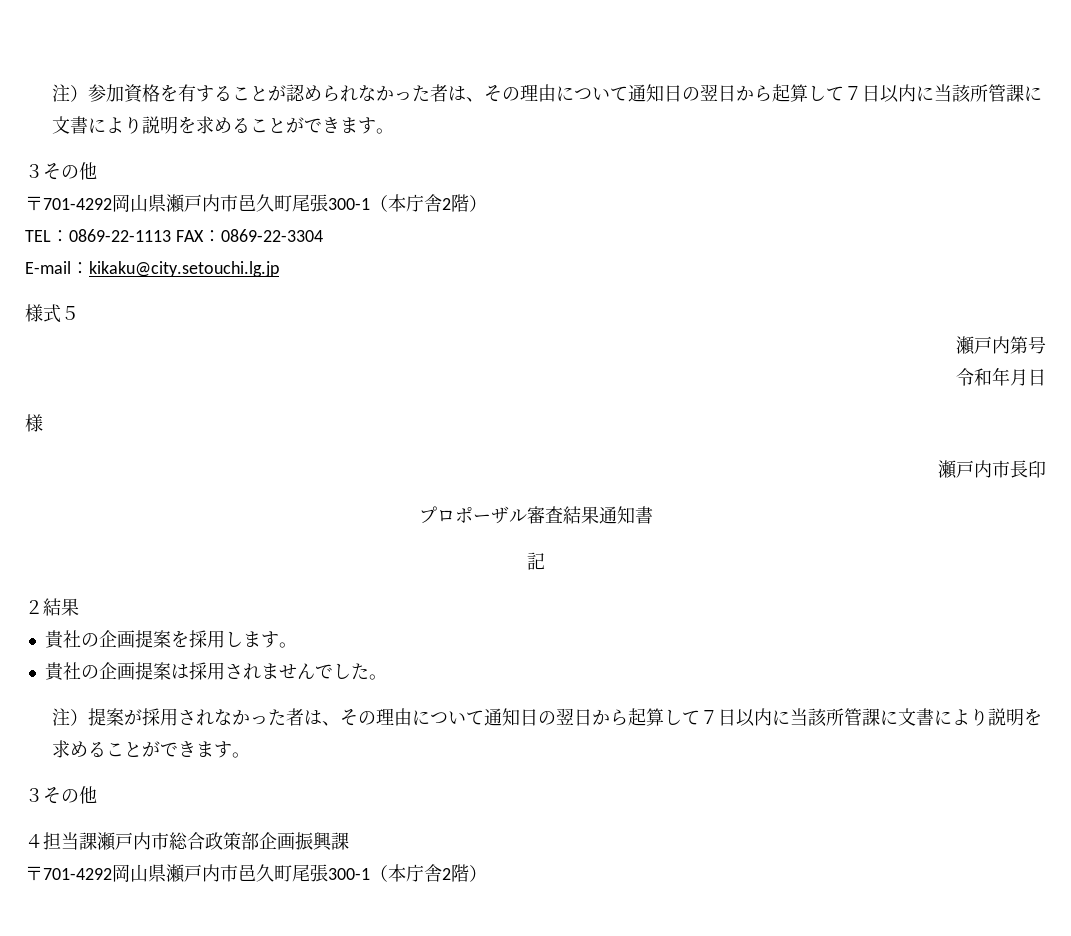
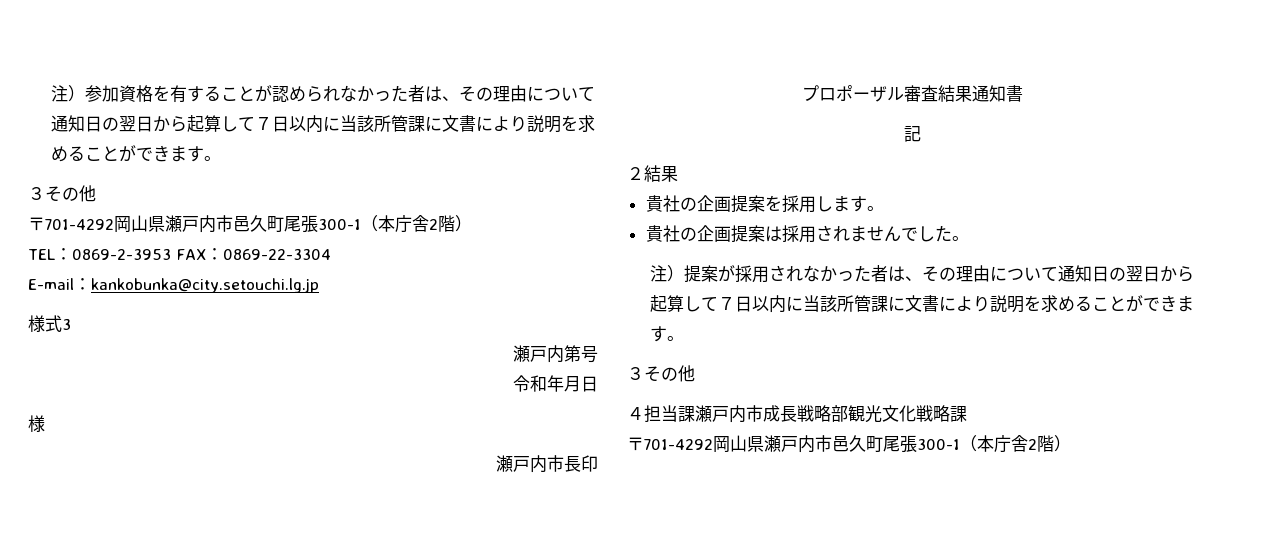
- TEL：0869-22-1113 FAX：0869-22-3304
+ TEL：0869-2-3953 FAX：0869-22-3304
- E-mail：kikaku@city.setouchi.lg.jp
+ E-mail：kankobunka@city.setouchi.lg.jp
- 様式５
+ 様式3
- ４担当課瀬戸内市総合政策部企画振興課
+ ４担当課瀬戸内市成長戦略部観光文化戦略課

